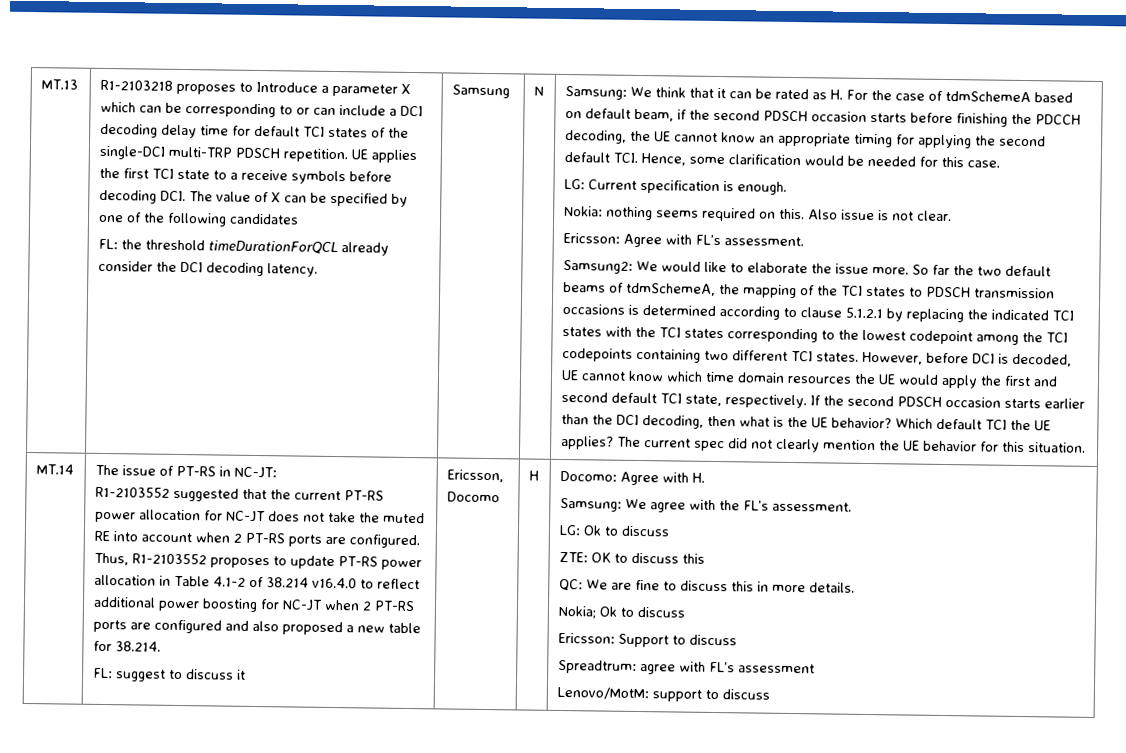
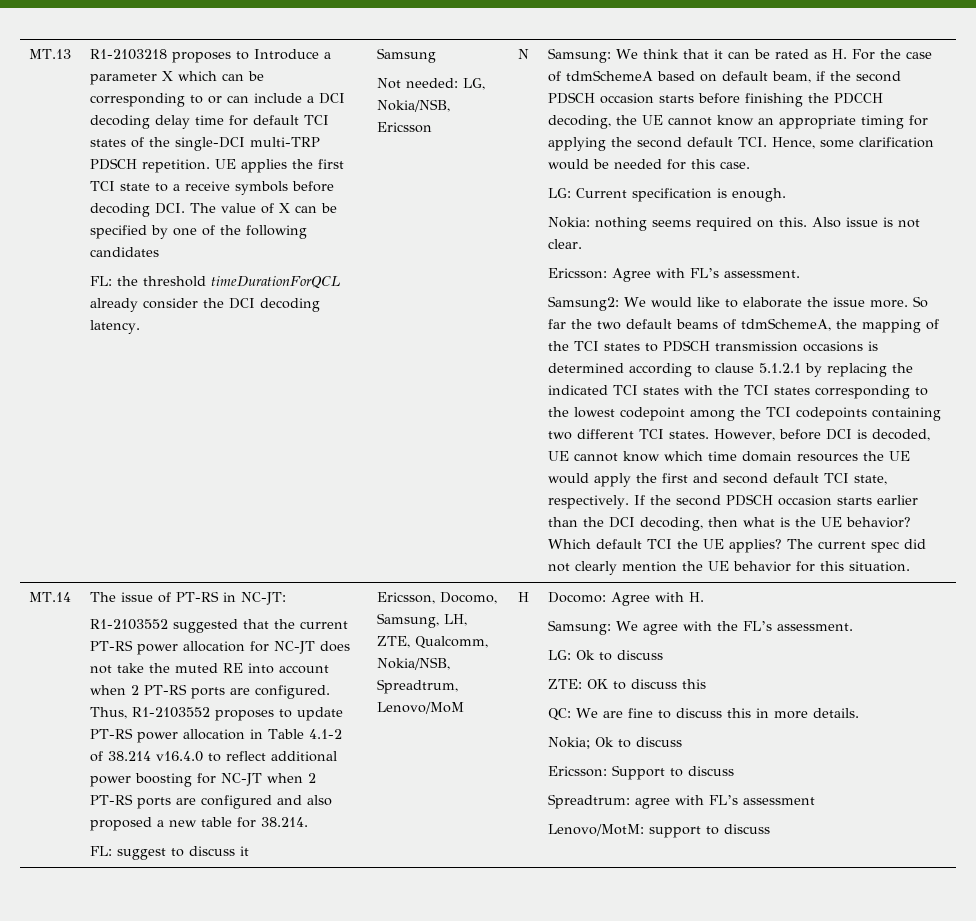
+ Not needed: LG, Nokia/NSB, Ericsson
- Ericsson, Docomo
+ Ericsson, Docomo, Samsung, LH, ZTE, Qualcomm, Nokia/NSB, Spreadtrum, Lenovo/MoM

